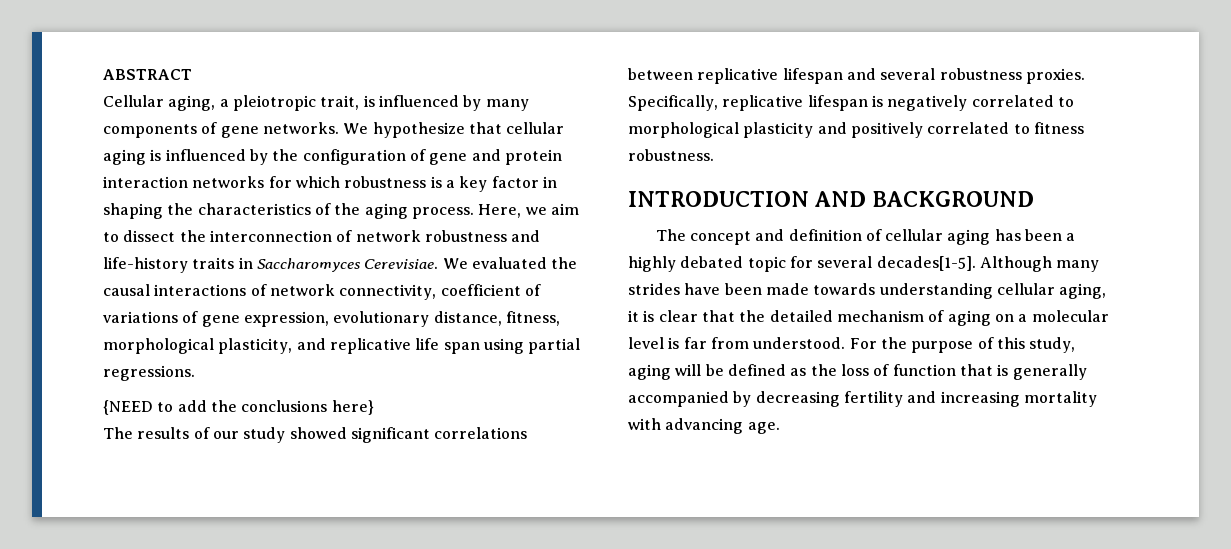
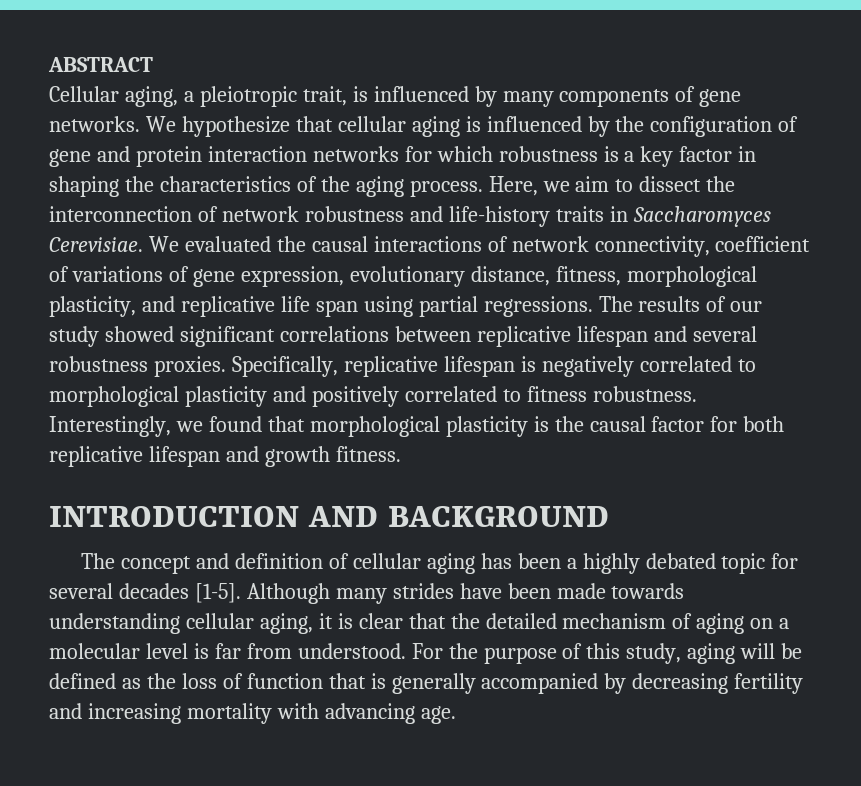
- We evaluated the causal interactions of network connectivity, coefficient of variations of gene expression, evolutionary distance, fitness, morphological plasticity, and replicative life span using partial regressions.
- {NEED to add the conclusions here}
- The results of our study showed significant correlations between replicative lifespan and several robustness proxies.
+ We evaluated the causal interactions of network connectivity, coefficient of variations of gene expression, evolutionary distance, fitness, morphological plasticity, and replicative life span using partial regressions. The results of our study showed significant correlations between replicative lifespan and several robustness proxies.
+ Interestingly, we found that morphological plasticity is the causal factor for both replicative lifespan and growth fitness.
- The concept and definition of cellular aging has been a highly debated topic for several decades[1-5].
+ The concept and definition of cellular aging has been a highly debated topic for several decades [1-5].

